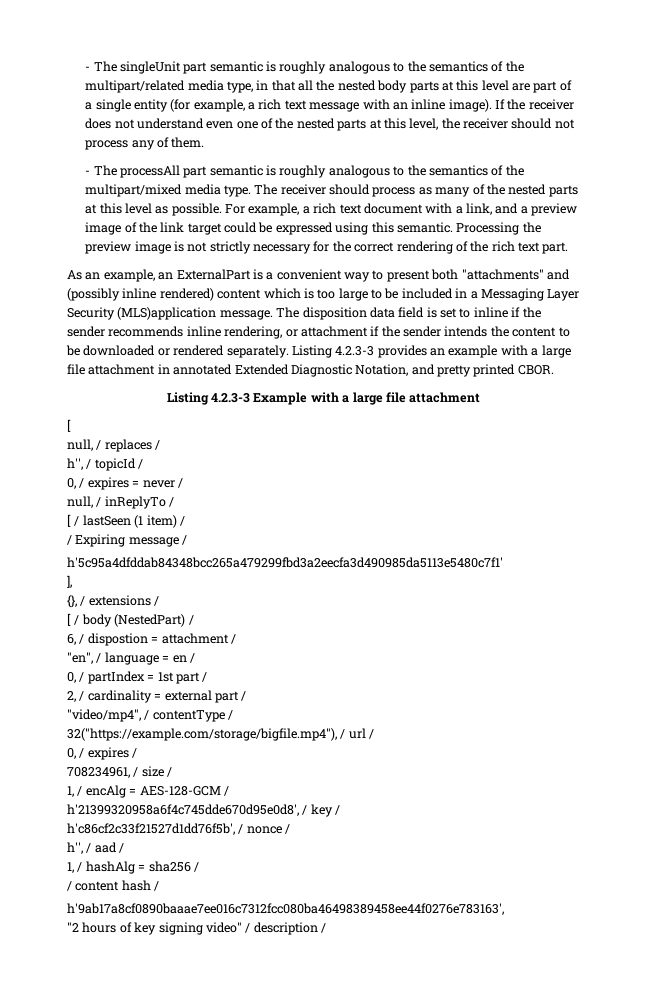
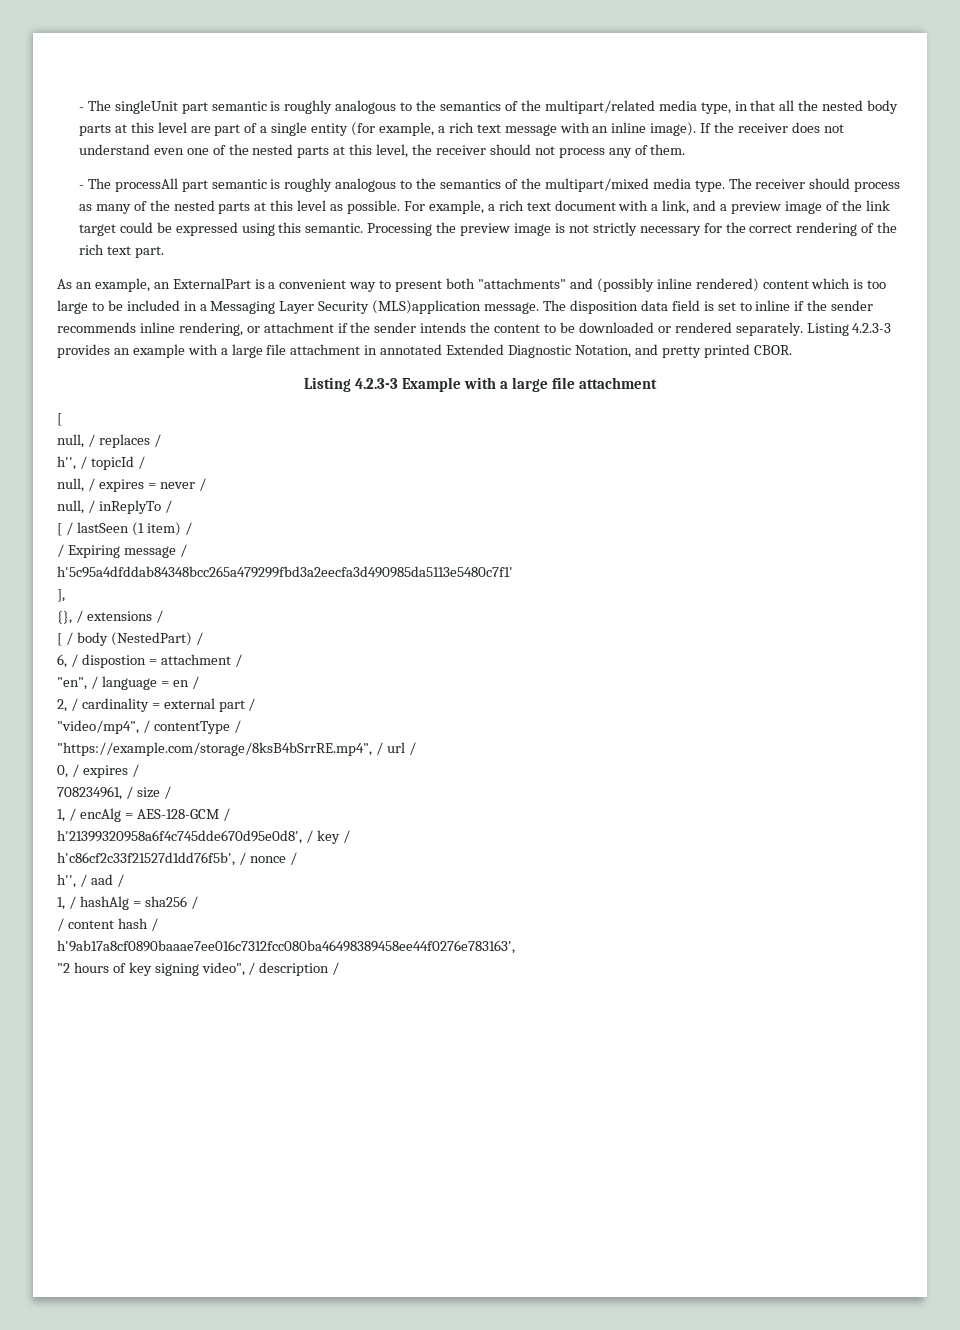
- 0, / expires = never /
+ null, / expires = never /
- 0, / partIndex = 1st part /
- 32("https://example.com/storage/bigfile.mp4"), / url /
+ "https://example.com/storage/8ksB4bSrrRE.mp4", / url /
- "2 hours of key signing video" / description /
+ "2 hours of key signing video", / description /

